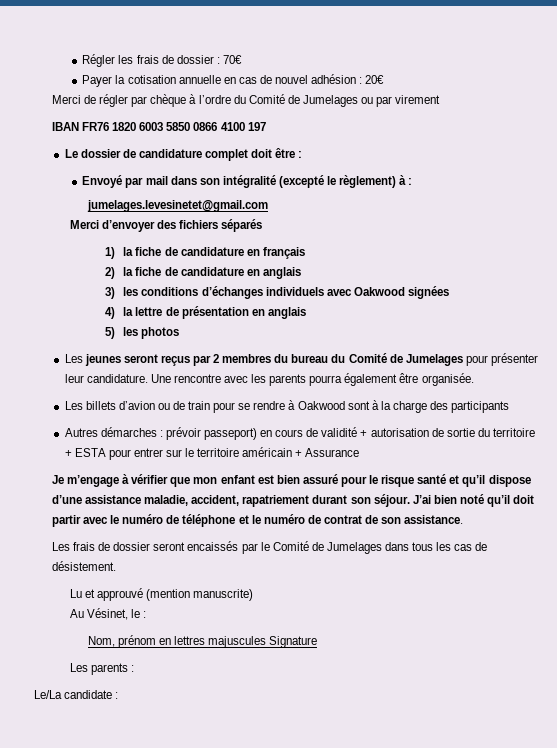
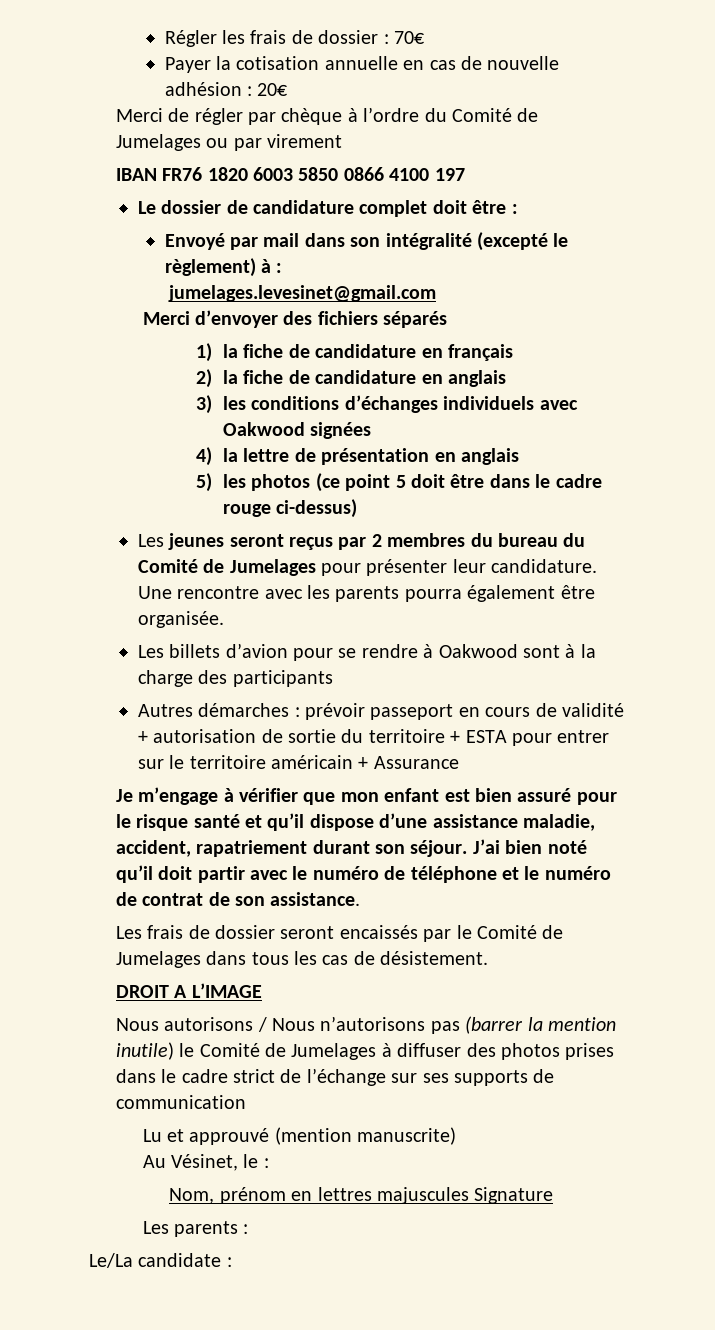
- Payer la cotisation annuelle en cas de nouvel adhésion : 20€
+ Payer la cotisation annuelle en cas de nouvelle adhésion : 20€
- jumelages.levesinetet@gmail.com
+ jumelages.levesinet@gmail.com
- 5) les photos
+ 5) les photos (ce point 5 doit être dans le cadre rouge ci-dessus)
- Les billets d’avion ou de train pour se rendre à Oakwood sont à la charge des participants
+ Les billets d’avion pour se rendre à Oakwood sont à la charge des participants
- Autres démarches : prévoir passeport) en cours de validité + autorisation de sortie du territoire + ESTA pour entrer sur le territoire américain + Assurance
+ Autres démarches : prévoir passeport en cours de validité + autorisation de sortie du territoire + ESTA pour entrer sur le territoire américain + Assurance
+ DROIT A L’IMAGE
+ Nous autorisons / Nous n’autorisons pas (barrer la mention inutile) le Comité de Jumelages à diffuser des photos prises dans le cadre strict de l’échange sur ses supports de communication

